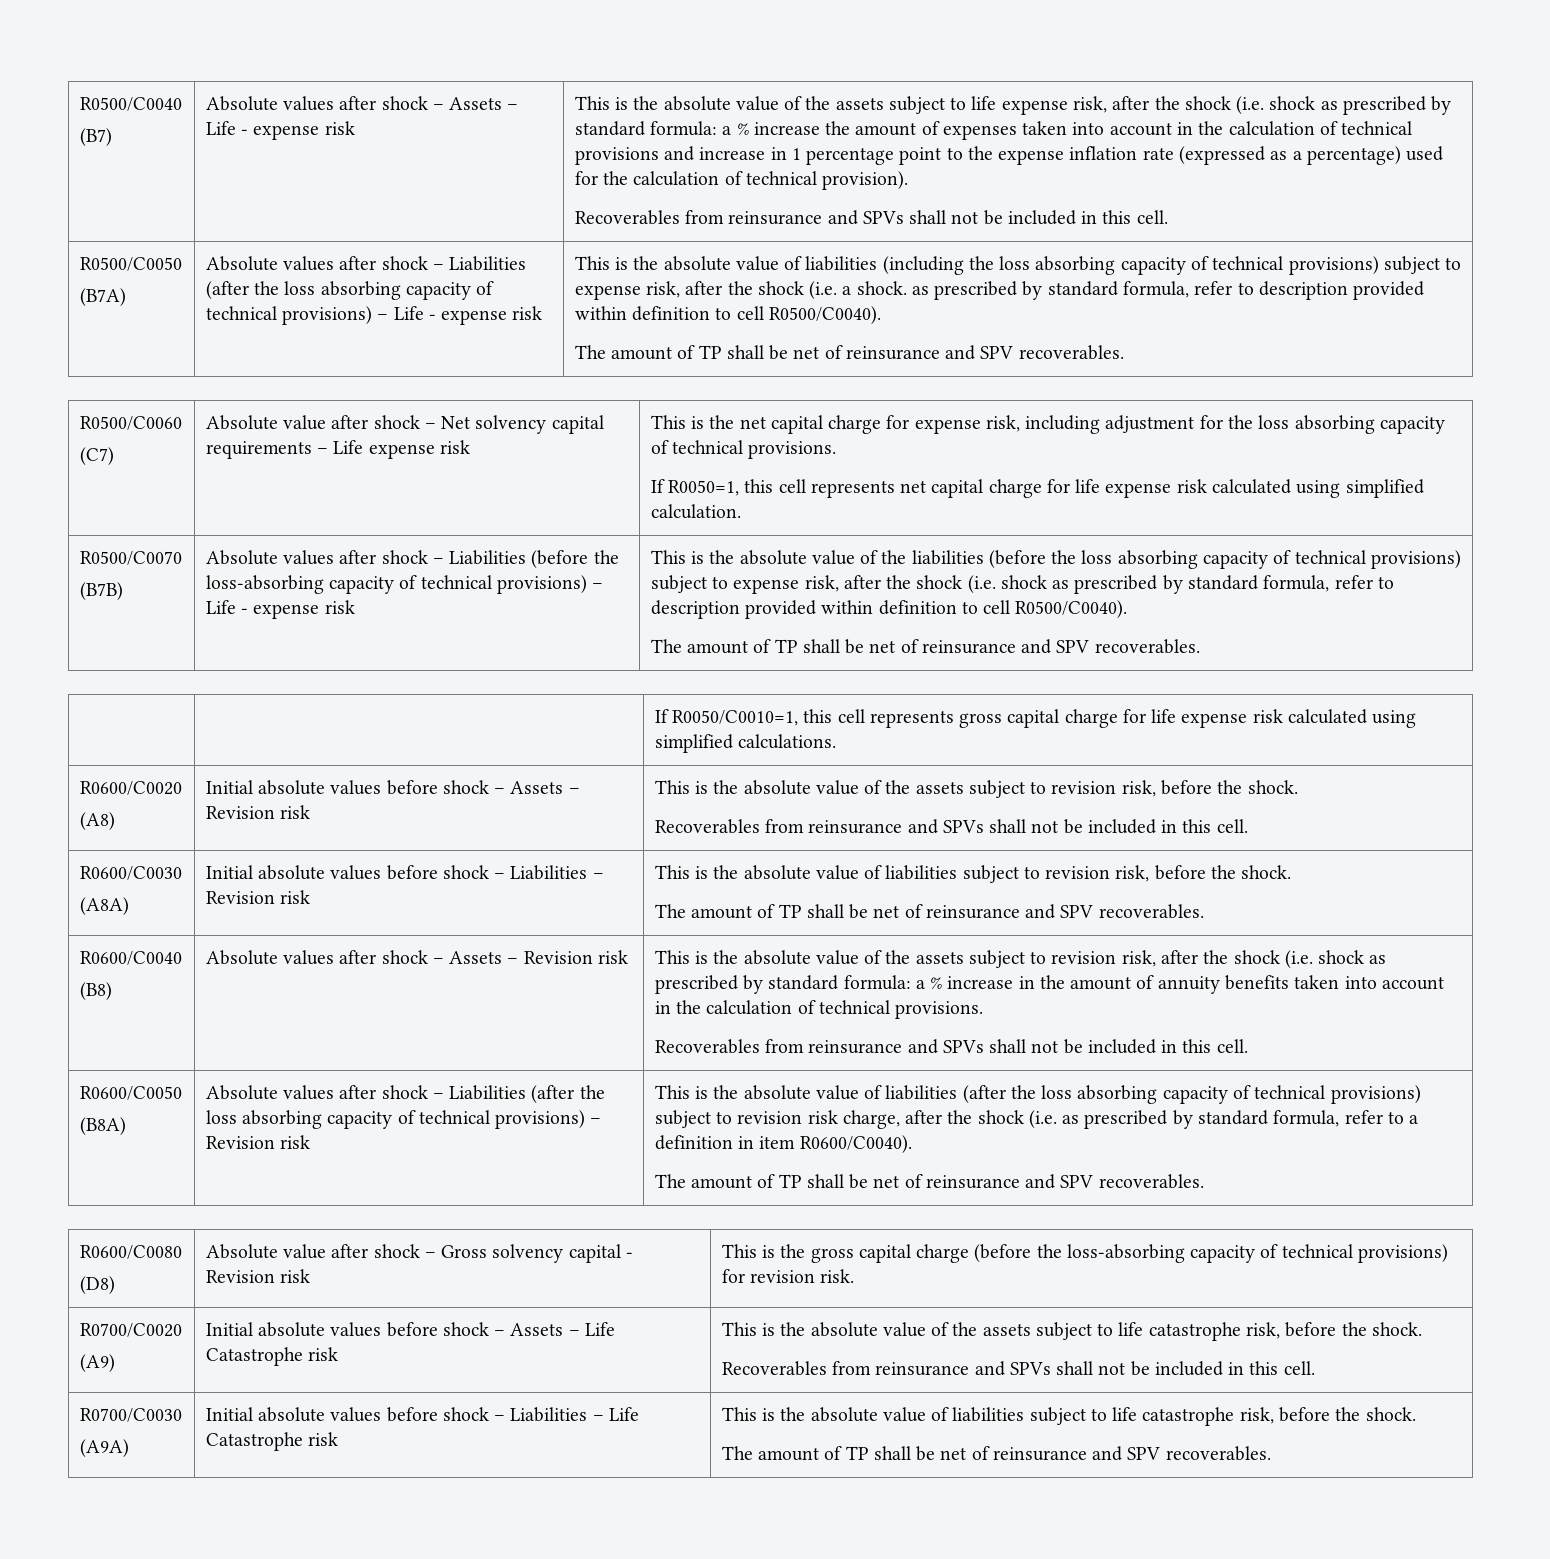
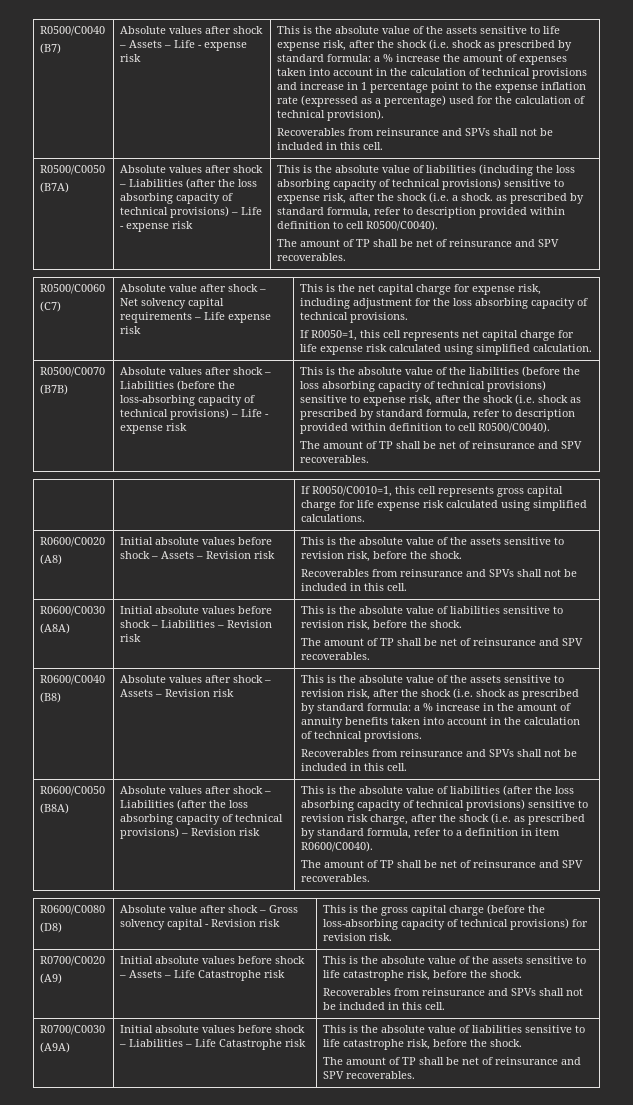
- This is the absolute value of the assets subject to life expense risk, after the shock (i.e. shock as prescribed by standard formula: a % increase the amount of expenses taken into account in the calculation of technical provisions and increase in 1 percentage point to the expense inflation rate (expressed as a percentage) used for the calculation of technical provision).
+ This is the absolute value of the assets sensitive to life expense risk, after the shock (i.e. shock as prescribed by standard formula: a % increase the amount of expenses taken into account in the calculation of technical provisions and increase in 1 percentage point to the expense inflation rate (expressed as a percentage) used for the calculation of technical provision).
- This is the absolute value of liabilities (including the loss absorbing capacity of technical provisions) subject to expense risk, after the shock (i.e. a shock. as prescribed by standard formula, refer to description provided within definition to cell R0500/C0040).
+ This is the absolute value of liabilities (including the loss absorbing capacity of technical provisions) sensitive to expense risk, after the shock (i.e. a shock. as prescribed by standard formula, refer to description provided within definition to cell R0500/C0040).
- This is the absolute value of the liabilities (before the loss absorbing capacity of technical provisions) subject to expense risk, after the shock (i.e. shock as prescribed by standard formula, refer to description provided within definition to cell R0500/C0040).
+ This is the absolute value of the liabilities (before the loss absorbing capacity of technical provisions) sensitive to expense risk, after the shock (i.e. shock as prescribed by standard formula, refer to description provided within definition to cell R0500/C0040).
  R0600/C0020
- (A8) | Initial absolute values before shock – Assets – Revision risk | This is the absolute value of the assets subject to revision risk, before the shock.
+ (A8) | Initial absolute values before shock – Assets – Revision risk | This is the absolute value of the assets sensitive to revision risk, before the shock.
  R0600/C0030
- (A8A) | Initial absolute values before shock – Liabilities – Revision risk | This is the absolute value of liabilities subject to revision risk, before the shock.
+ (A8A) | Initial absolute values before shock – Liabilities – Revision risk | This is the absolute value of liabilities sensitive to revision risk, before the shock.
- This is the absolute value of the assets subject to revision risk, after the shock (i.e. shock as prescribed by standard formula: a % increase in the amount of annuity benefits taken into account in the calculation of technical provisions.
+ This is the absolute value of the assets sensitive to revision risk, after the shock (i.e. shock as prescribed by standard formula: a % increase in the amount of annuity benefits taken into account in the calculation of technical provisions.
- This is the absolute value of liabilities (after the loss absorbing capacity of technical provisions) subject to revision risk charge, after the shock (i.e. as prescribed by standard formula, refer to a definition in item R0600/C0040).
+ This is the absolute value of liabilities (after the loss absorbing capacity of technical provisions) sensitive to revision risk charge, after the shock (i.e. as prescribed by standard formula, refer to a definition in item R0600/C0040).
- This is the absolute value of the assets subject to life catastrophe risk, before the shock.
+ This is the absolute value of the assets sensitive to life catastrophe risk, before the shock.
  R0700/C0030
- (A9A) | Initial absolute values before shock – Liabilities – Life Catastrophe risk | This is the absolute value of liabilities subject to life catastrophe risk, before the shock.
+ (A9A) | Initial absolute values before shock – Liabilities – Life Catastrophe risk | This is the absolute value of liabilities sensitive to life catastrophe risk, before the shock.

